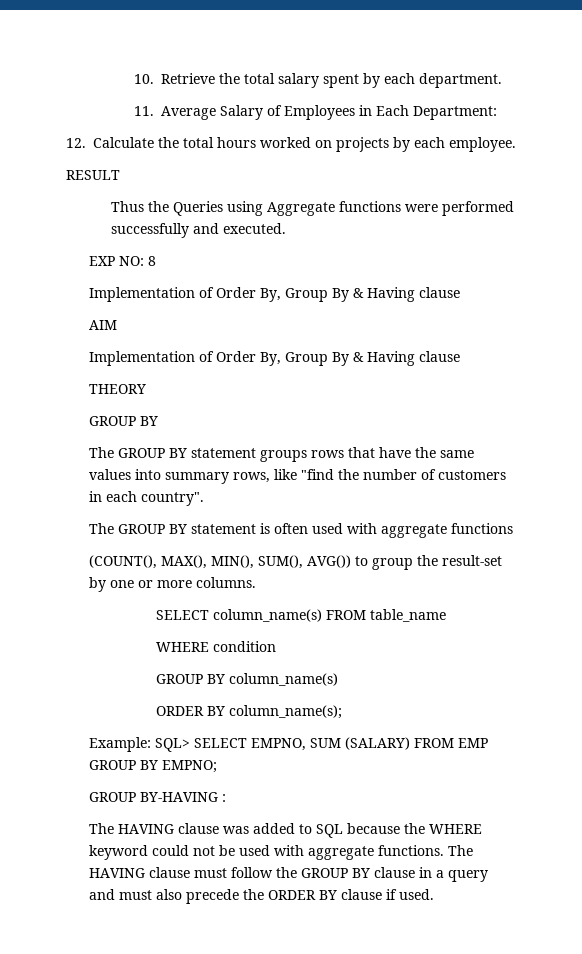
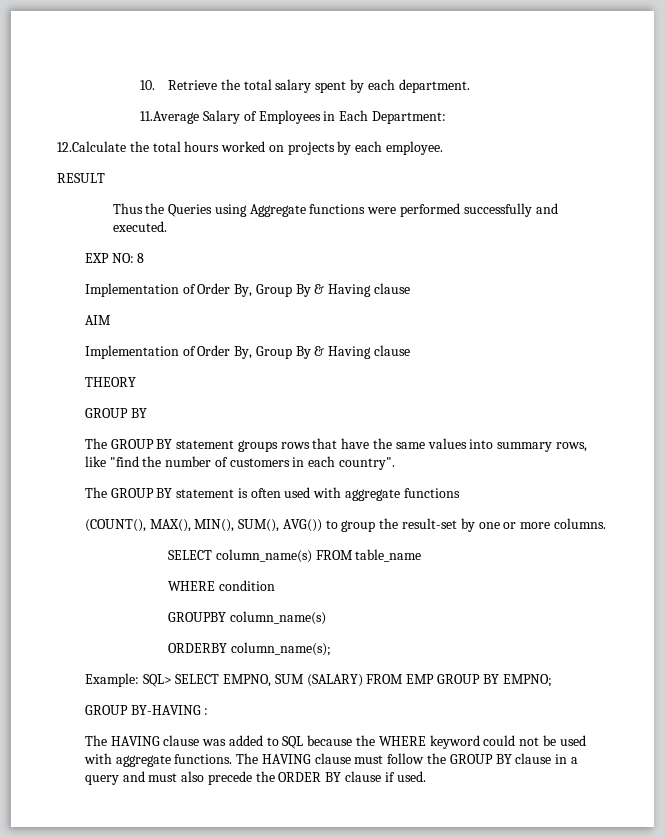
- 11. Average Salary of Employees in Each Department:
+ 11.Average Salary of Employees in Each Department:
- 12. Calculate the total hours worked on projects by each employee.
+ 12.Calculate the total hours worked on projects by each employee.
- GROUP BY column_name(s)
+ GROUPBY column_name(s)
- ORDER BY column_name(s);
+ ORDERBY column_name(s);

